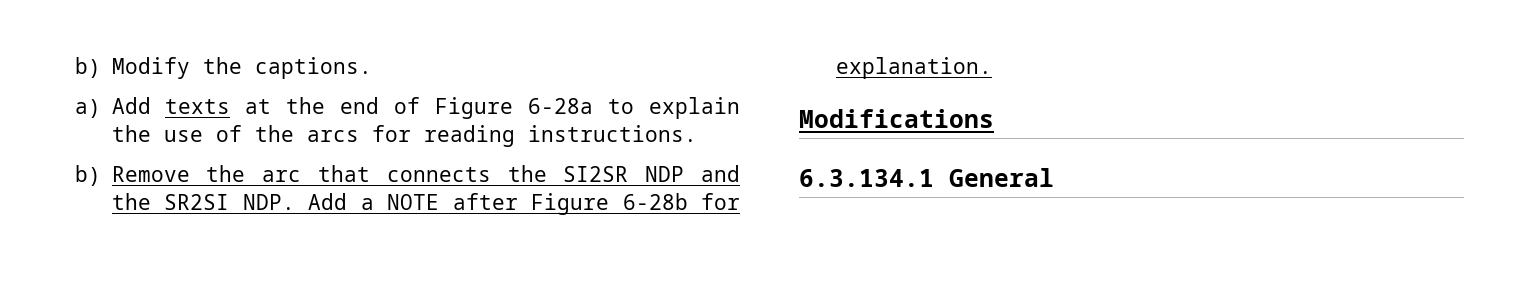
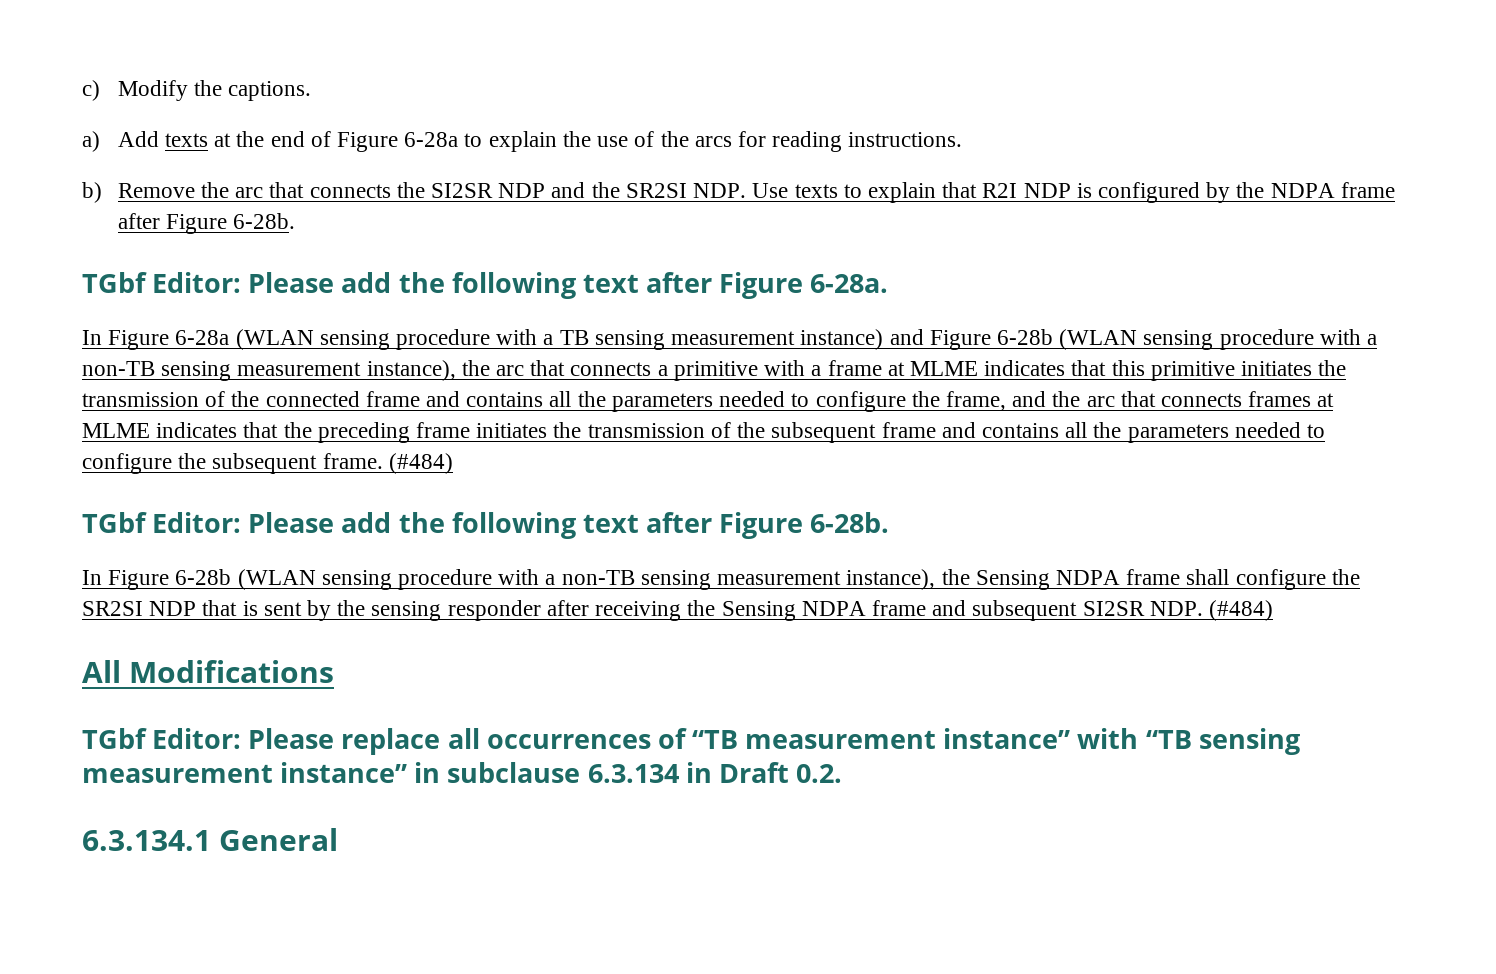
- b) Modify the captions.
+ c) Modify the captions.
- b) Remove the arc that connects the SI2SR NDP and the SR2SI NDP. Add a NOTE after Figure 6-28b for explanation.
- Modifications
+ b) Remove the arc that connects the SI2SR NDP and the SR2SI NDP. Use texts to explain that R2I NDP is configured by the NDPA frame after Figure 6-28b.
+ TGbf Editor: Please add the following text after Figure 6-28a.
+ In Figure 6-28a (WLAN sensing procedure with a TB sensing measurement instance) and Figure 6-28b (WLAN sensing procedure with a non-TB sensing measurement instance), the arc that connects a primitive with a frame at MLME indicates that this primitive initiates the transmission of the connected frame and contains all the parameters needed to configure the frame, and the arc that connects frames at MLME indicates that the preceding frame initiates the transmission of the subsequent frame and contains all the parameters needed to configure the subsequent frame. (#484)
+ TGbf Editor: Please add the following text after Figure 6-28b.
+ In Figure 6-28b (WLAN sensing procedure with a non-TB sensing measurement instance), the Sensing NDPA frame shall configure the SR2SI NDP that is sent by the sensing responder after receiving the Sensing NDPA frame and subsequent SI2SR NDP. (#484)
+ All Modifications
+ TGbf Editor: Please replace all occurrences of “TB measurement instance” with “TB sensing measurement instance” in subclause 6.3.134 in Draft 0.2.

